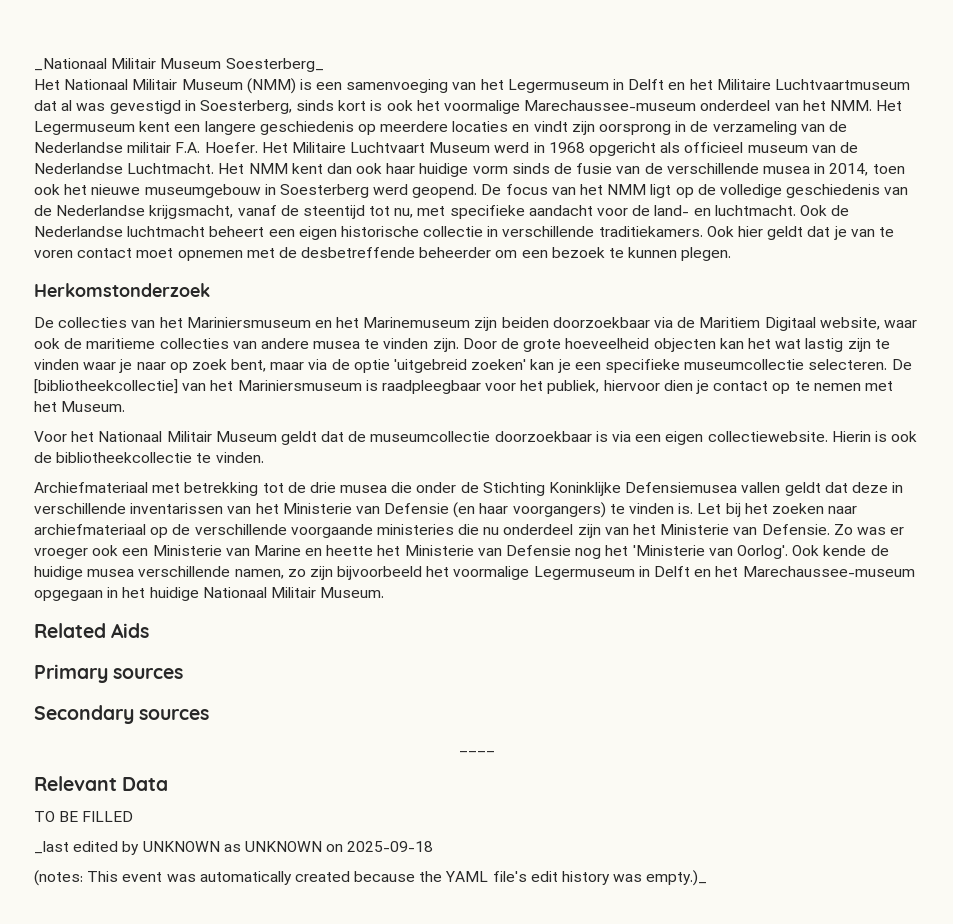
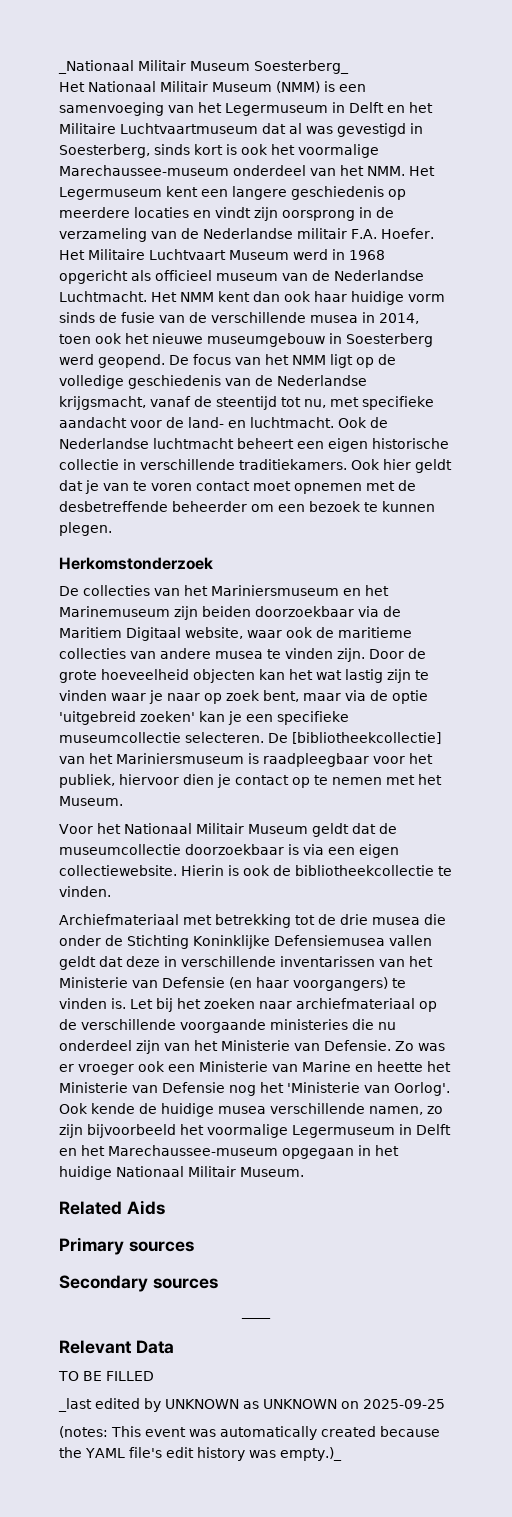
- _last edited by UNKNOWN as UNKNOWN on 2025-09-18
+ _last edited by UNKNOWN as UNKNOWN on 2025-09-25

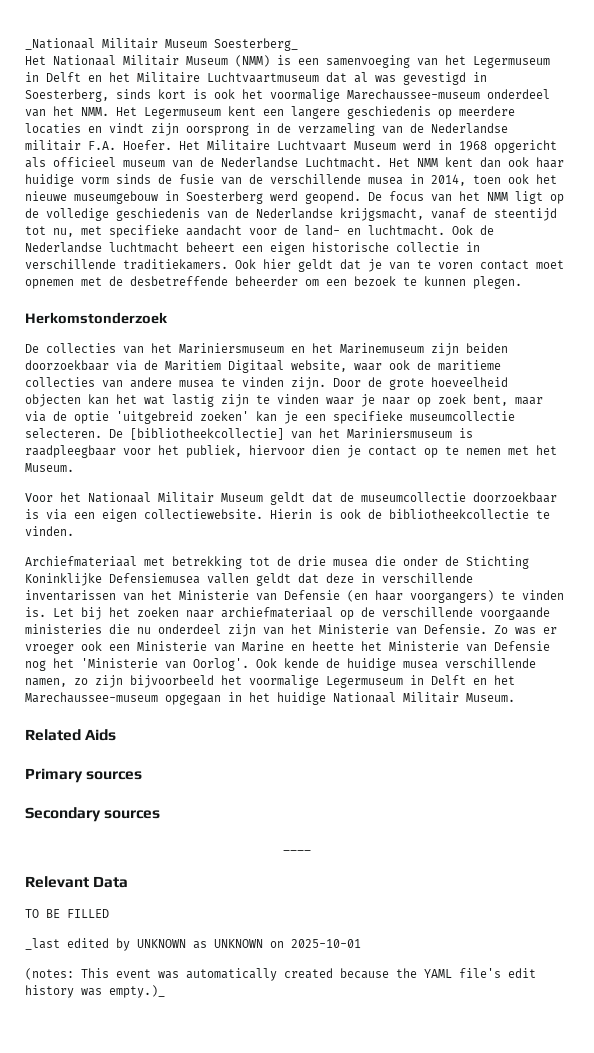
- _last edited by UNKNOWN as UNKNOWN on 2025-09-25
+ _last edited by UNKNOWN as UNKNOWN on 2025-10-01

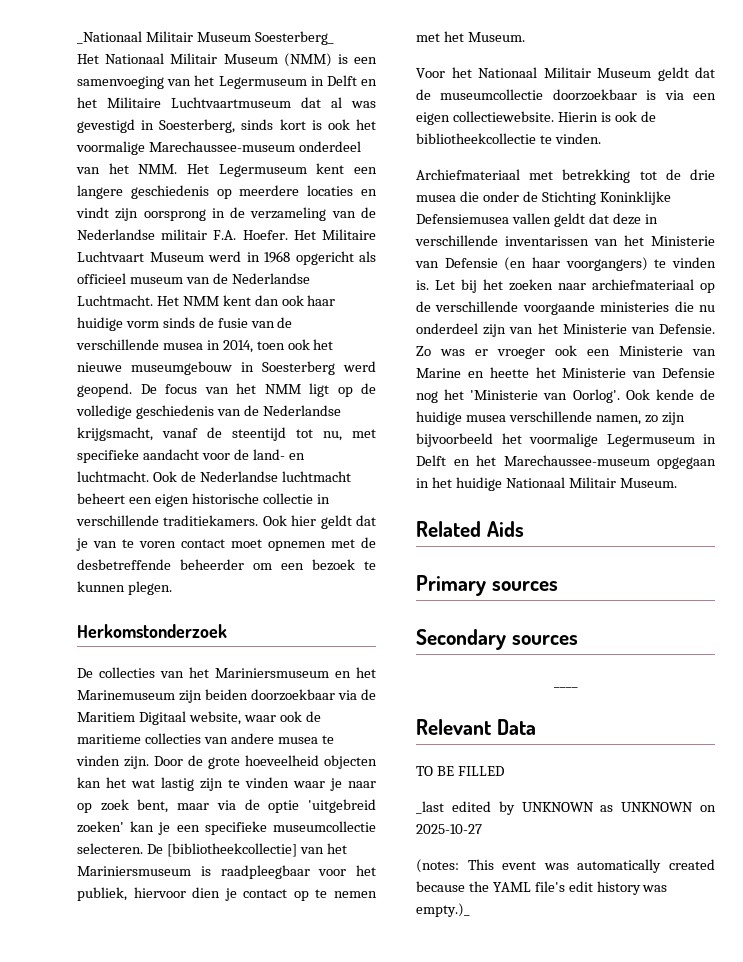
- _last edited by UNKNOWN as UNKNOWN on 2025-10-01
+ _last edited by UNKNOWN as UNKNOWN on 2025-10-27

